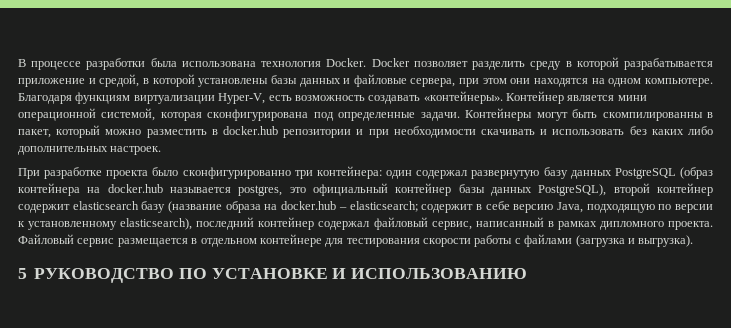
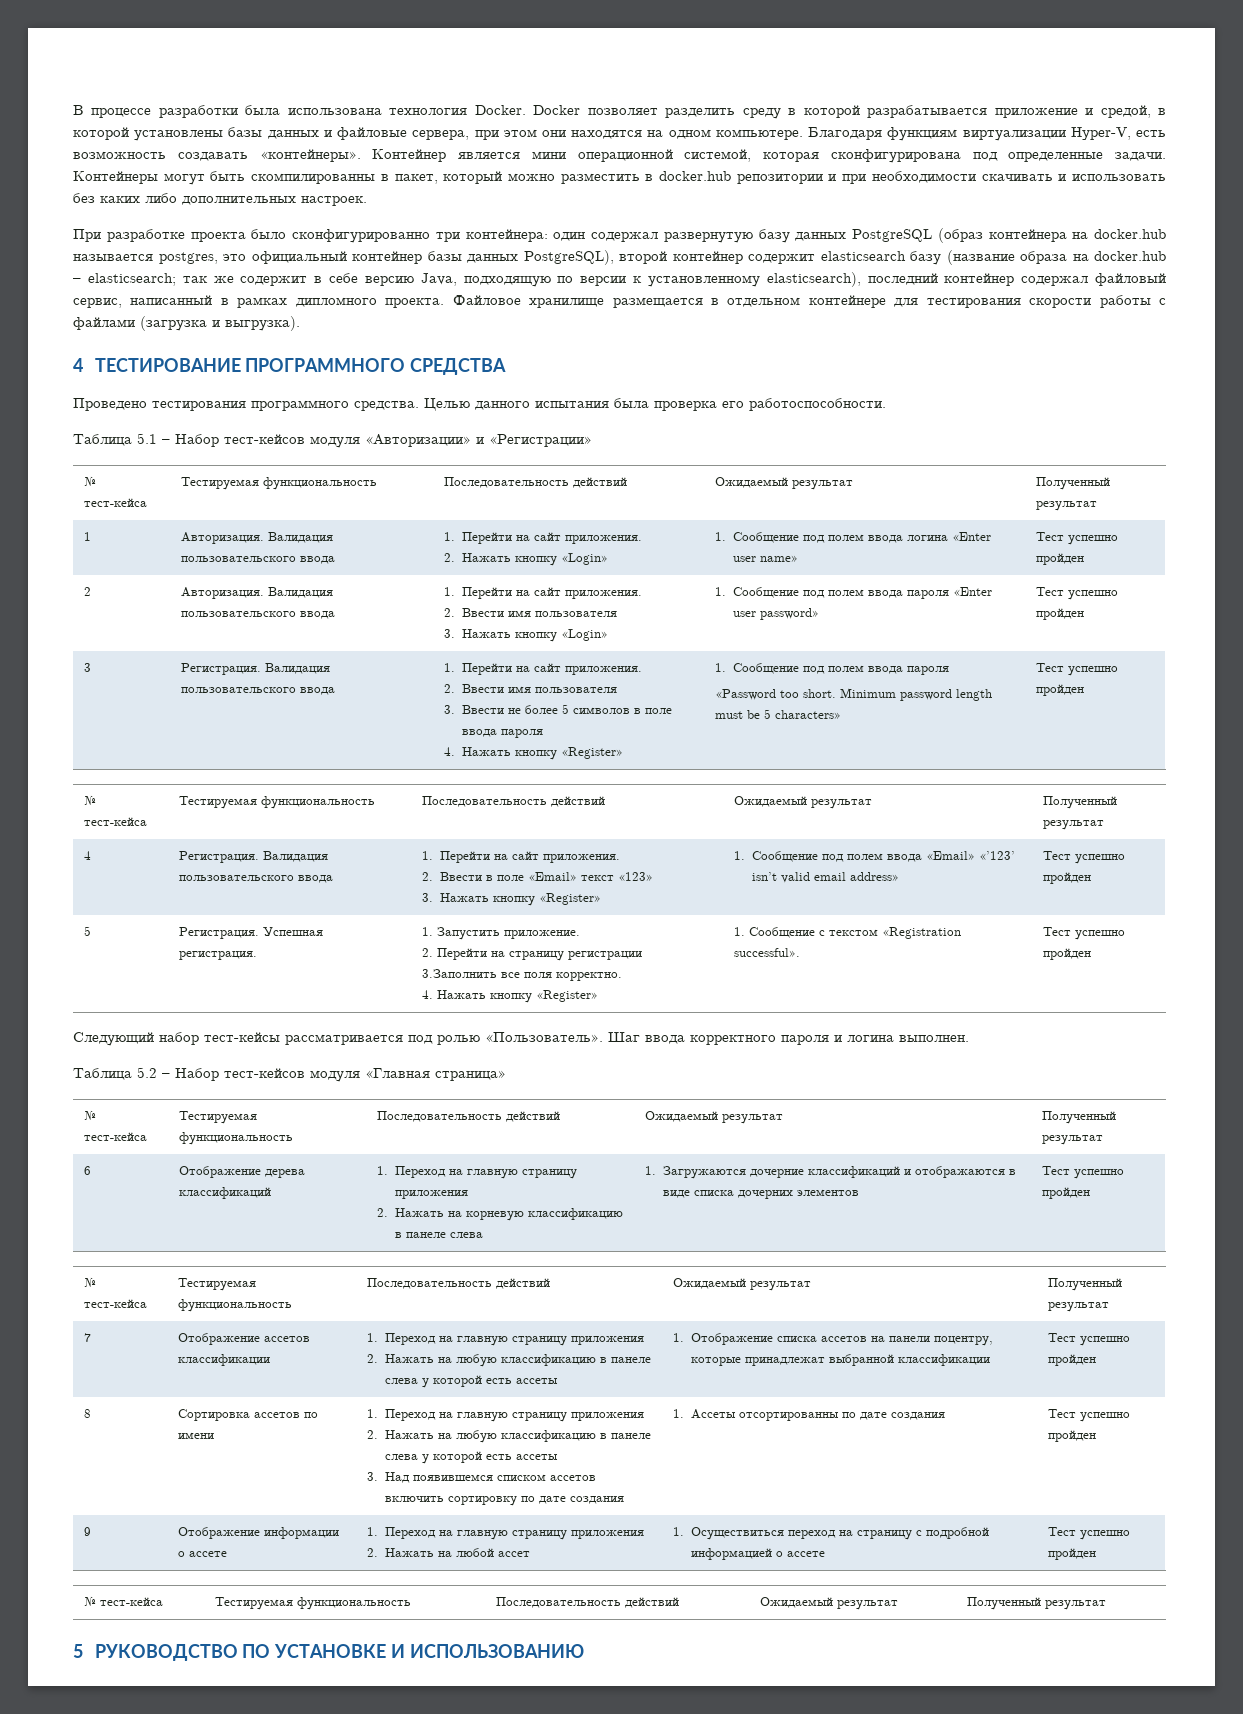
- При разработке проекта было сконфигурированно три контейнера: один содержал развернутую базу данных PostgreSQL (образ контейнера на docker.hub называется postgres, это официальный контейнер базы данных PostgreSQL), второй контейнер содержит elasticsearch базу (название образа на docker.hub – elasticsearch; содержит в себе версию Java, подходящую по версии к установленному elasticsearch), последний контейнер содержал файловый сервис, написанный в рамках дипломного проекта.
+ При разработке проекта было сконфигурированно три контейнера: один содержал развернутую базу данных PostgreSQL (образ контейнера на docker.hub называется postgres, это официальный контейнер базы данных PostgreSQL), второй контейнер содержит elasticsearch базу (название образа на docker.hub – elasticsearch; так же содержит в себе версию Java, подходящую по версии к установленному elasticsearch), последний контейнер содержал файловый сервис, написанный в рамках дипломного проекта.
- Файловый сервис размещается в отдельном контейнере для тестирования скорости работы с файлами (загрузка и выгрузка).
+ Файловое хранилище размещается в отдельном контейнере для тестирования скорости работы с файлами (загрузка и выгрузка).
+ 4 ТЕСТИРОВАНИЕ ПРОГРАММНОГО СРЕДСТВА
+ Проведено тестирования программного средства. Целью данного испытания была проверка его работоспособности.
+ Таблица 5.1 – Набор тест-кейсов модуля «Авторизации» и «Регистрации»
+ № тест-кейса | Тестируемая функциональность | Последовательность действий | Ожидаемый результат | Полученный результат
+ 1 | Авторизация. Валидация пользовательского ввода | 1. Перейти на сайт приложения.
+ 2. Нажать кнопку «Login» | 1. Сообщение под полем ввода логина «Enter user name» | Тест успешно пройден
+ 2 | Авторизация. Валидация пользовательского ввода | 1. Перейти на сайт приложения.
+ 2. Ввести имя пользователя
+ 3. Нажать кнопку «Login» | 1. Сообщение под полем ввода пароля «Enter user password» | Тест успешно пройден
+ 3 | Регистрация. Валидация пользовательского ввода | 1. Перейти на сайт приложения.
+ 2. Ввести имя пользователя
+ 3. Ввести не более 5 символов в поле ввода пароля
+ 4. Нажать кнопку «Register» | 1. Сообщение под полем ввода пароля
+ «Password too short. Minimum password length must be 5 characters» | Тест успешно пройден
+ № тест-кейса | Тестируемая функциональность | Последовательность действий | Ожидаемый результат | Полученный результат
+ 4 | Регистрация. Валидация пользовательского ввода | 1. Перейти на сайт приложения.
+ 2. Ввести в поле «Email» текст «123»
+ 3. Нажать кнопку «Register» | 1. Сообщение под полем ввода «Email» «’123’ isn’t valid email address» | Тест успешно пройден
+ 5 | Регистрация. Успешная регистрация. | 1. Запустить приложение.
+ 2. Перейти на страницу регистрации 3.Заполнить все поля корректно.
+ 4. Нажать кнопку «Register» | 1. Сообщение с текстом «Registration successful». | Тест успешно пройден
+ Следующий набор тест-кейсы рассматривается под ролью «Пользователь». Шаг ввода корректного пароля и логина выполнен.
+ Таблица 5.2 – Набор тест-кейсов модуля «Главная страница»
+ № тест-кейса | Тестируемая функциональность | Последовательность действий | Ожидаемый результат | Полученный результат
+ 6 | Отображение дерева классификаций | 1. Переход на главную страницу приложения
+ 2. Нажать на корневую классификацию в панеле слева | 1. Загружаются дочерние классификаций и отображаются в виде списка дочерних элементов | Тест успешно пройден
+ № тест-кейса | Тестируемая функциональность | Последовательность действий | Ожидаемый результат | Полученный результат
+ 7 | Отображение ассетов классификации | 1. Переход на главную страницу приложения
+ 2. Нажать на любую классификацию в панеле слева у которой есть ассеты | 1. Отображение списка ассетов на панели поцентру, которые принадлежат выбранной классификации | Тест успешно пройден
+ 8 | Сортировка ассетов по имени | 1. Переход на главную страницу приложения
+ 2. Нажать на любую классификацию в панеле слева у которой есть ассеты
+ 3. Над появившемся списком ассетов включить сортировку по дате создания | 1. Ассеты отсортированны по дате создания | Тест успешно пройден
+ 9 | Отображение информации о ассете | 1. Переход на главную страницу приложения
+ 2. Нажать на любой ассет | 1. Осуществиться переход на страницу с подробной информацией о ассете | Тест успешно пройден
+ № тест-кейса | Тестируемая функциональность | Последовательность действий | Ожидаемый результат | Полученный результат

